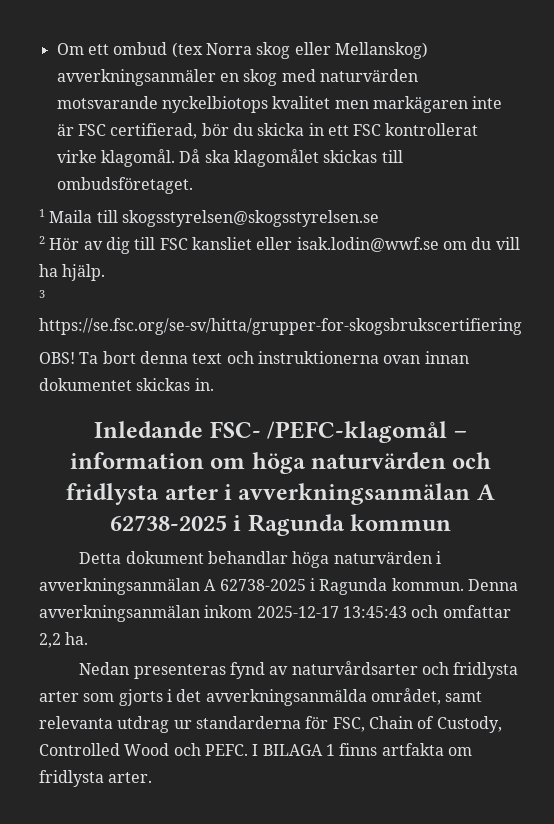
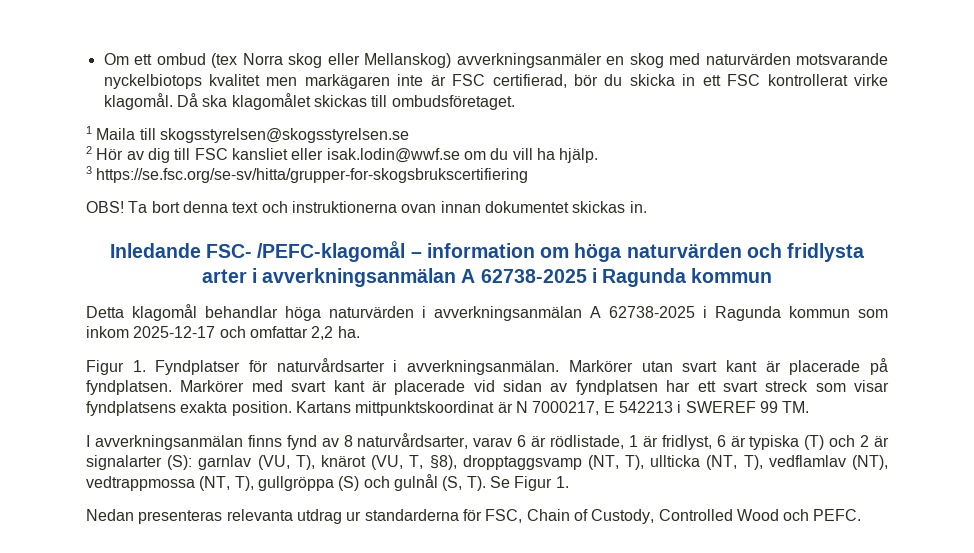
- Detta dokument behandlar höga naturvärden i avverkningsanmälan A 62738-2025 i Ragunda kommun. Denna avverkningsanmälan inkom 2025-12-17 13:45:43 och omfattar 2,2 ha.
+ Detta klagomål behandlar höga naturvärden i avverkningsanmälan A 62738-2025 i Ragunda kommun som inkom 2025-12-17 och omfattar 2,2 ha.
- Nedan presenteras fynd av naturvårdsarter och fridlysta arter som gjorts i det avverkningsanmälda området, samt relevanta utdrag ur standarderna för FSC, Chain of Custody, Controlled Wood och PEFC. I BILAGA 1 finns artfakta om fridlysta arter.
+ Figur 1. Fyndplatser för naturvårdsarter i avverkningsanmälan. Markörer utan svart kant är placerade på fyndplatsen. Markörer med svart kant är placerade vid sidan av fyndplatsen har ett svart streck som visar fyndplatsens exakta position. Kartans mittpunktskoordinat är N 7000217, E 542213 i SWEREF 99 TM.
+ I avverkningsanmälan finns fynd av 8 naturvårdsarter, varav 6 är rödlistade, 1 är fridlyst, 6 är typiska (T) och 2 är signalarter (S): garnlav (VU, T), knärot (VU, T, §8), dropptaggsvamp (NT, T), ullticka (NT, T), vedflamlav (NT), vedtrappmossa (NT, T), gullgröppa (S) och gulnål (S, T). Se Figur 1.
+ Nedan presenteras relevanta utdrag ur standarderna för FSC, Chain of Custody, Controlled Wood och PEFC.

